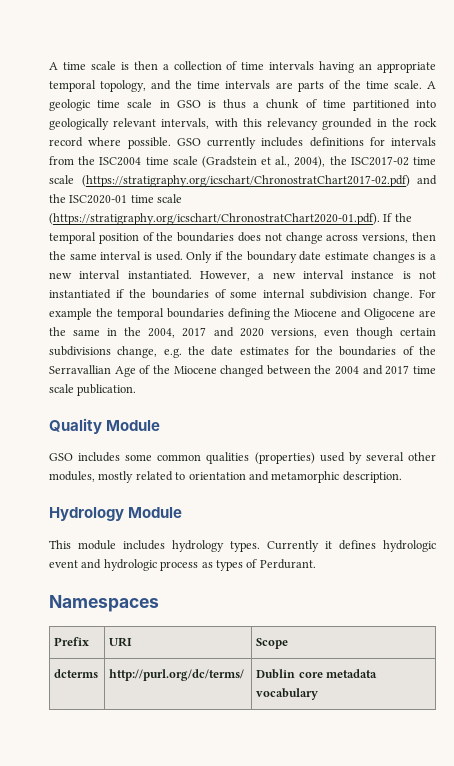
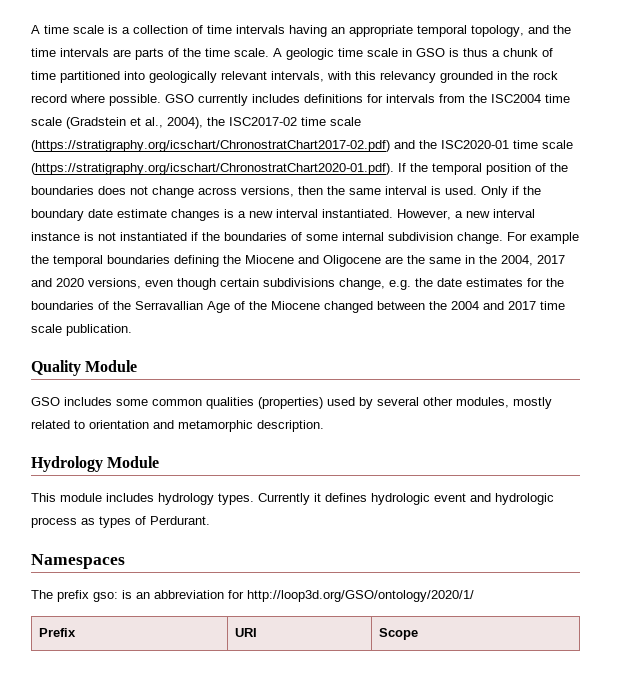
- A time scale is then a collection of time intervals having an appropriate temporal topology, and the time intervals are parts of the time scale.
+ A time scale is a collection of time intervals having an appropriate temporal topology, and the time intervals are parts of the time scale.
+ The prefix gso: is an abbreviation for http://loop3d.org/GSO/ontology/2020/1/
  Prefix | URI | Scope
- dcterms | http://purl.org/dc/terms/ | Dublin core metadata vocabulary

